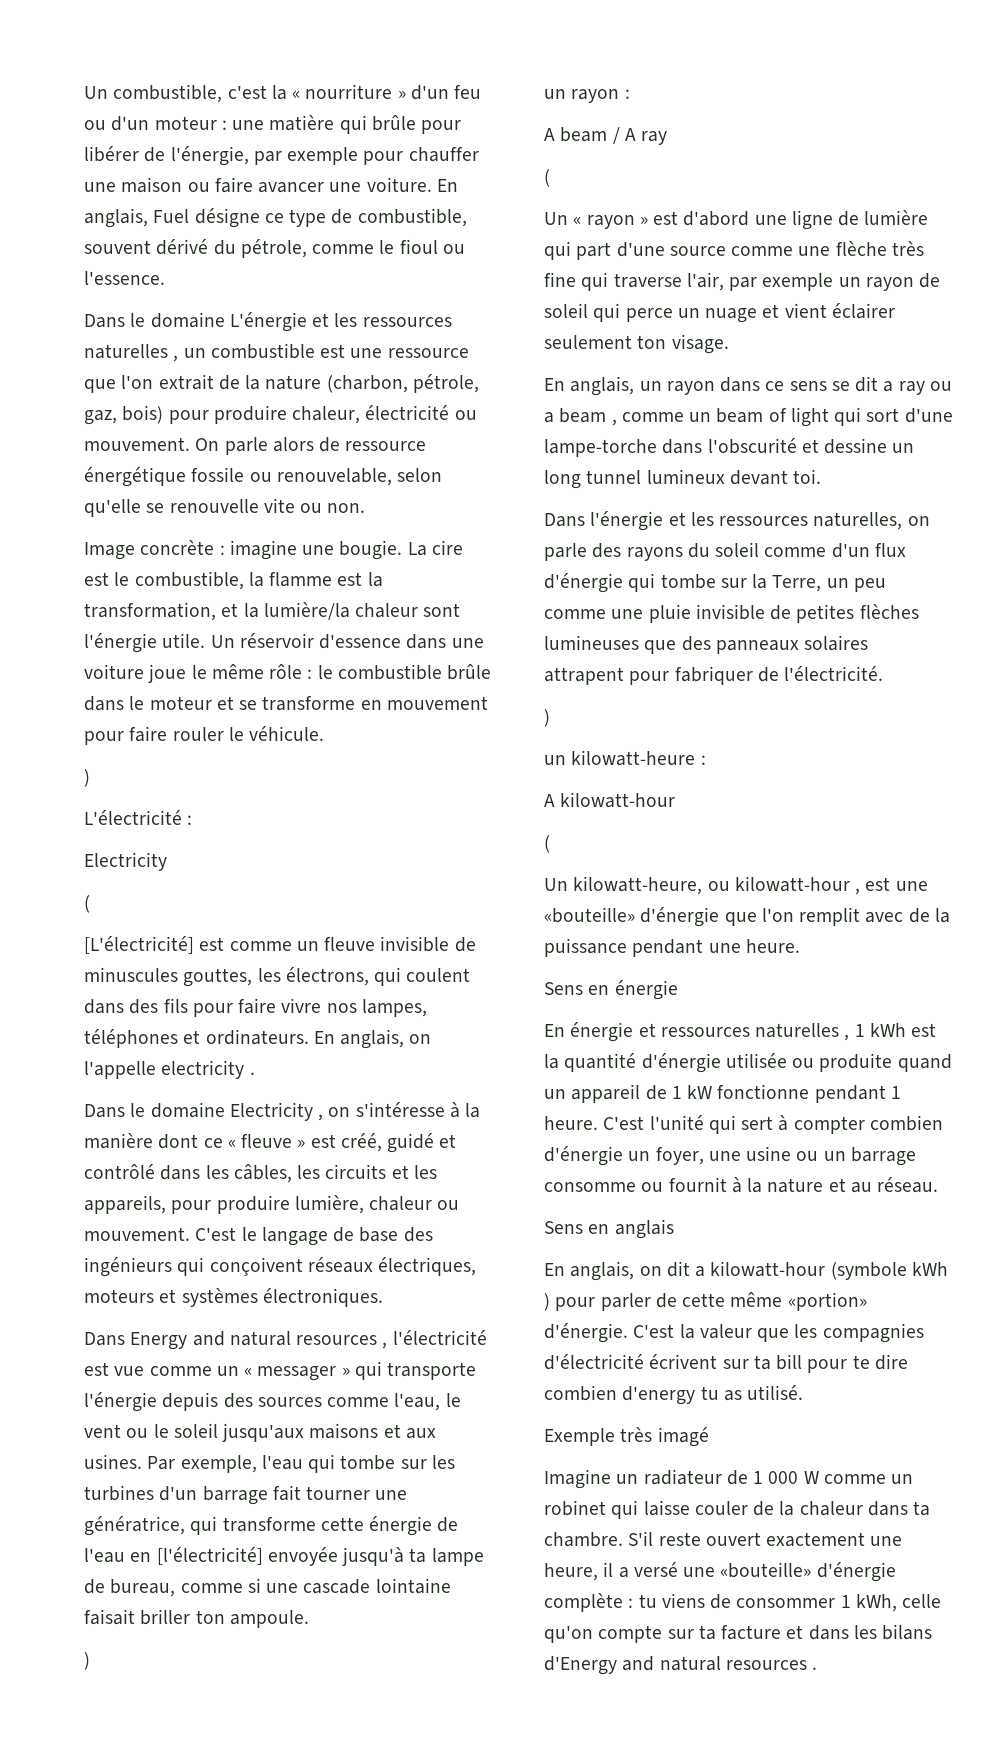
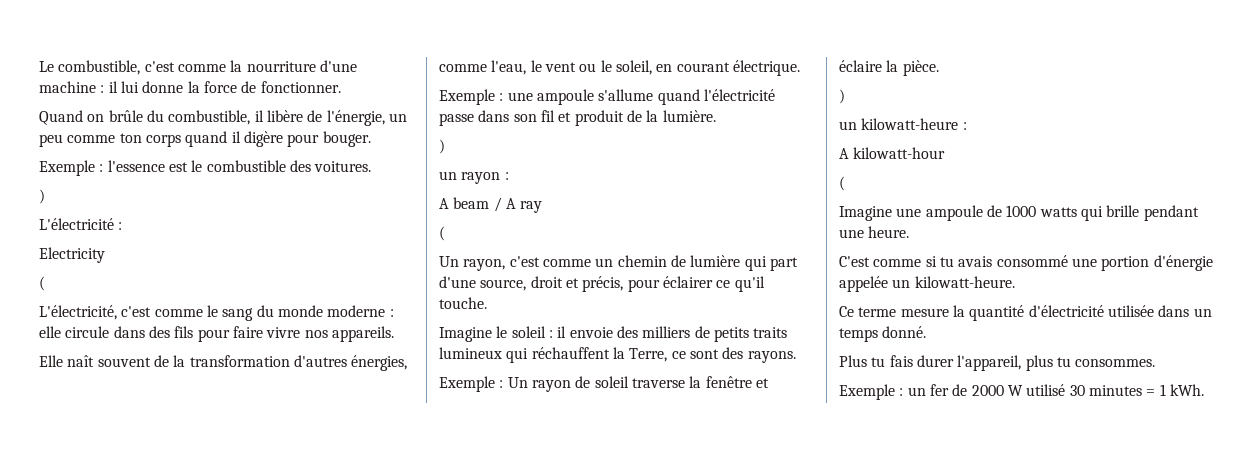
- Un combustible, c'est la « nourriture » d'un feu ou d'un moteur : une matière qui brûle pour libérer de l'énergie, par exemple pour chauffer une maison ou faire avancer une voiture. En anglais, Fuel désigne ce type de combustible, souvent dérivé du pétrole, comme le fioul ou l'essence.
- Dans le domaine L'énergie et les ressources naturelles , un combustible est une ressource que l'on extrait de la nature (charbon, pétrole, gaz, bois) pour produire chaleur, électricité ou mouvement. On parle alors de ressource énergétique fossile ou renouvelable, selon qu'elle se renouvelle vite ou non.
- Image concrète : imagine une bougie. La cire est le combustible, la flamme est la transformation, et la lumière/la chaleur sont l'énergie utile. Un réservoir d'essence dans une voiture joue le même rôle : le combustible brûle dans le moteur et se transforme en mouvement pour faire rouler le véhicule.
+ Le combustible, c'est comme la nourriture d'une machine : il lui donne la force de fonctionner.
+ Quand on brûle du combustible, il libère de l'énergie, un peu comme ton corps quand il digère pour bouger.
+ Exemple : l'essence est le combustible des voitures.
- [L'électricité] est comme un fleuve invisible de minuscules gouttes, les électrons, qui coulent dans des fils pour faire vivre nos lampes, téléphones et ordinateurs. En anglais, on l'appelle electricity .
- Dans le domaine Electricity , on s'intéresse à la manière dont ce « fleuve » est créé, guidé et contrôlé dans les câbles, les circuits et les appareils, pour produire lumière, chaleur ou mouvement. C'est le langage de base des ingénieurs qui conçoivent réseaux électriques, moteurs et systèmes électroniques.
- Dans Energy and natural resources , l'électricité est vue comme un « messager » qui transporte l'énergie depuis des sources comme l'eau, le vent ou le soleil jusqu'aux maisons et aux usines. Par exemple, l'eau qui tombe sur les turbines d'un barrage fait tourner une génératrice, qui transforme cette énergie de l'eau en [l'électricité] envoyée jusqu'à ta lampe de bureau, comme si une cascade lointaine faisait briller ton ampoule.
+ L'électricité, c'est comme le sang du monde moderne : elle circule dans des fils pour faire vivre nos appareils.
+ Elle naît souvent de la transformation d'autres énergies, comme l'eau, le vent ou le soleil, en courant électrique.
+ Exemple : une ampoule s'allume quand l'électricité passe dans son fil et produit de la lumière.
- Un « rayon » est d'abord une ligne de lumière qui part d'une source comme une flèche très fine qui traverse l'air, par exemple un rayon de soleil qui perce un nuage et vient éclairer seulement ton visage.
- En anglais, un rayon dans ce sens se dit a ray ou a beam , comme un beam of light qui sort d'une lampe-torche dans l'obscurité et dessine un long tunnel lumineux devant toi.
- Dans l'énergie et les ressources naturelles, on parle des rayons du soleil comme d'un flux d'énergie qui tombe sur la Terre, un peu comme une pluie invisible de petites flèches lumineuses que des panneaux solaires attrapent pour fabriquer de l'électricité.
+ Un rayon, c'est comme un chemin de lumière qui part d'une source, droit et précis, pour éclairer ce qu'il touche.
+ Imagine le soleil : il envoie des milliers de petits traits lumineux qui réchauffent la Terre, ce sont des rayons.
+ Exemple : Un rayon de soleil traverse la fenêtre et éclaire la pièce.
- Un kilowatt-heure, ou kilowatt-hour , est une «bouteille» d'énergie que l'on remplit avec de la puissance pendant une heure.
- Sens en énergie
- En énergie et ressources naturelles , 1 kWh est la quantité d'énergie utilisée ou produite quand un appareil de 1 kW fonctionne pendant 1 heure. C'est l'unité qui sert à compter combien d'énergie un foyer, une usine ou un barrage consomme ou fournit à la nature et au réseau.
- Sens en anglais
- En anglais, on dit a kilowatt-hour (symbole kWh ) pour parler de cette même «portion» d'énergie. C'est la valeur que les compagnies d'électricité écrivent sur ta bill pour te dire combien d'energy tu as utilisé.
- Exemple très imagé
- Imagine un radiateur de 1 000 W comme un robinet qui laisse couler de la chaleur dans ta chambre. S'il reste ouvert exactement une heure, il a versé une «bouteille» d'énergie complète : tu viens de consommer 1 kWh, celle qu'on compte sur ta facture et dans les bilans d'Energy and natural resources .
+ Imagine une ampoule de 1000 watts qui brille pendant une heure.
+ C'est comme si tu avais consommé une portion d'énergie appelée un kilowatt-heure.
+ Ce terme mesure la quantité d'électricité utilisée dans un temps donné.
+ Plus tu fais durer l'appareil, plus tu consommes.
+ Exemple : un fer de 2000 W utilisé 30 minutes = 1 kWh.

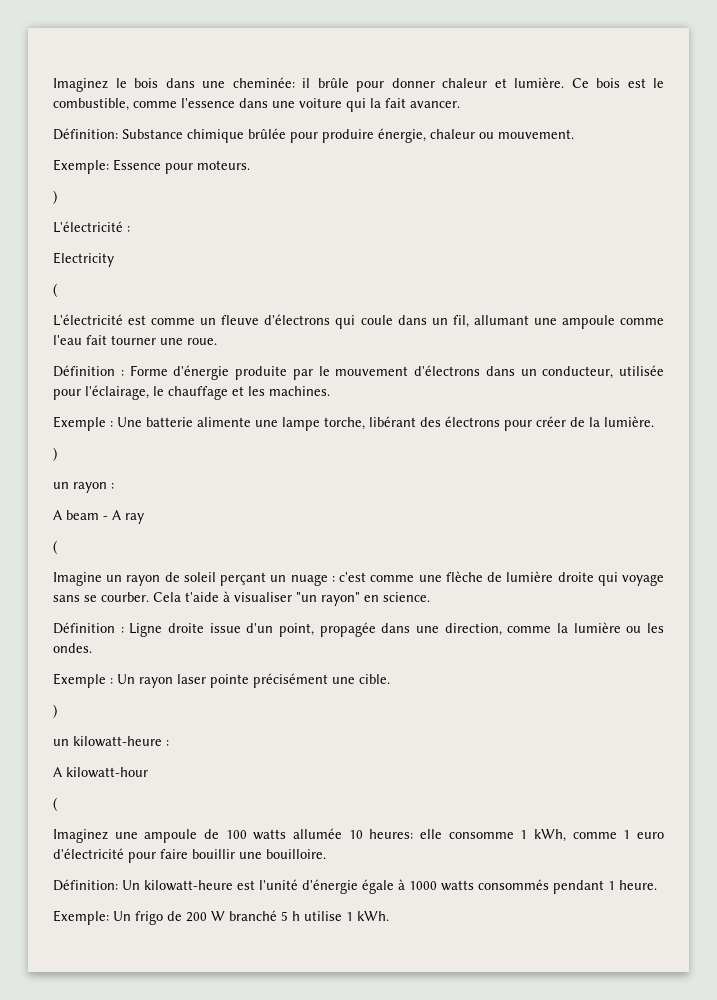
- Le combustible, c'est comme la nourriture d'une machine : il lui donne la force de fonctionner.
- Quand on brûle du combustible, il libère de l'énergie, un peu comme ton corps quand il digère pour bouger.
- Exemple : l'essence est le combustible des voitures.
+ Imaginez le bois dans une cheminée: il brûle pour donner chaleur et lumière. Ce bois est le combustible, comme l'essence dans une voiture qui la fait avancer.
+ Définition: Substance chimique brûlée pour produire énergie, chaleur ou mouvement.
+ Exemple: Essence pour moteurs.
- L'électricité, c'est comme le sang du monde moderne : elle circule dans des fils pour faire vivre nos appareils.
- Elle naît souvent de la transformation d'autres énergies, comme l'eau, le vent ou le soleil, en courant électrique.
- Exemple : une ampoule s'allume quand l'électricité passe dans son fil et produit de la lumière.
+ L'électricité est comme un fleuve d'électrons qui coule dans un fil, allumant une ampoule comme l'eau fait tourner une roue.
+ Définition : Forme d'énergie produite par le mouvement d'électrons dans un conducteur, utilisée pour l'éclairage, le chauffage et les machines.
+ Exemple : Une batterie alimente une lampe torche, libérant des électrons pour créer de la lumière.
- A beam / A ray
+ A beam - A ray
- Un rayon, c'est comme un chemin de lumière qui part d'une source, droit et précis, pour éclairer ce qu'il touche.
- Imagine le soleil : il envoie des milliers de petits traits lumineux qui réchauffent la Terre, ce sont des rayons.
- Exemple : Un rayon de soleil traverse la fenêtre et éclaire la pièce.
+ Imagine un rayon de soleil perçant un nuage : c'est comme une flèche de lumière droite qui voyage sans se courber. Cela t'aide à visualiser "un rayon" en science.
+ Définition : Ligne droite issue d'un point, propagée dans une direction, comme la lumière ou les ondes.
+ Exemple : Un rayon laser pointe précisément une cible.
- Imagine une ampoule de 1000 watts qui brille pendant une heure.
- C'est comme si tu avais consommé une portion d'énergie appelée un kilowatt-heure.
- Ce terme mesure la quantité d'électricité utilisée dans un temps donné.
- Plus tu fais durer l'appareil, plus tu consommes.
- Exemple : un fer de 2000 W utilisé 30 minutes = 1 kWh.
+ Imaginez une ampoule de 100 watts allumée 10 heures: elle consomme 1 kWh, comme 1 euro d'électricité pour faire bouillir une bouilloire.
+ Définition: Un kilowatt-heure est l'unité d'énergie égale à 1000 watts consommés pendant 1 heure.
+ Exemple: Un frigo de 200 W branché 5 h utilise 1 kWh.

